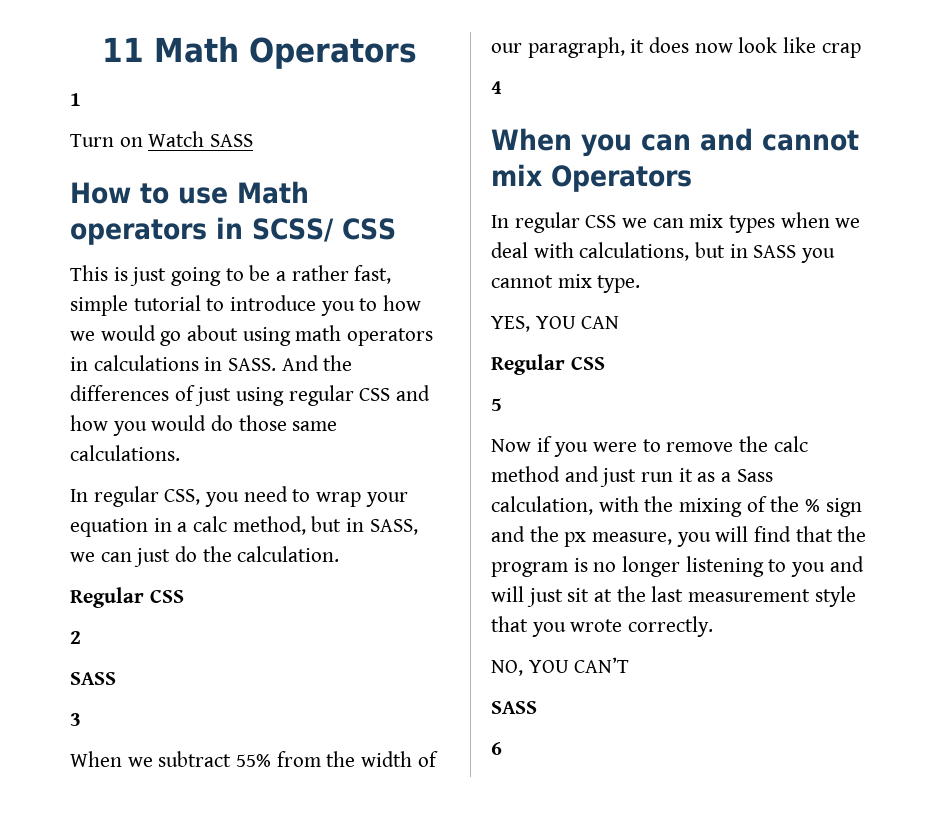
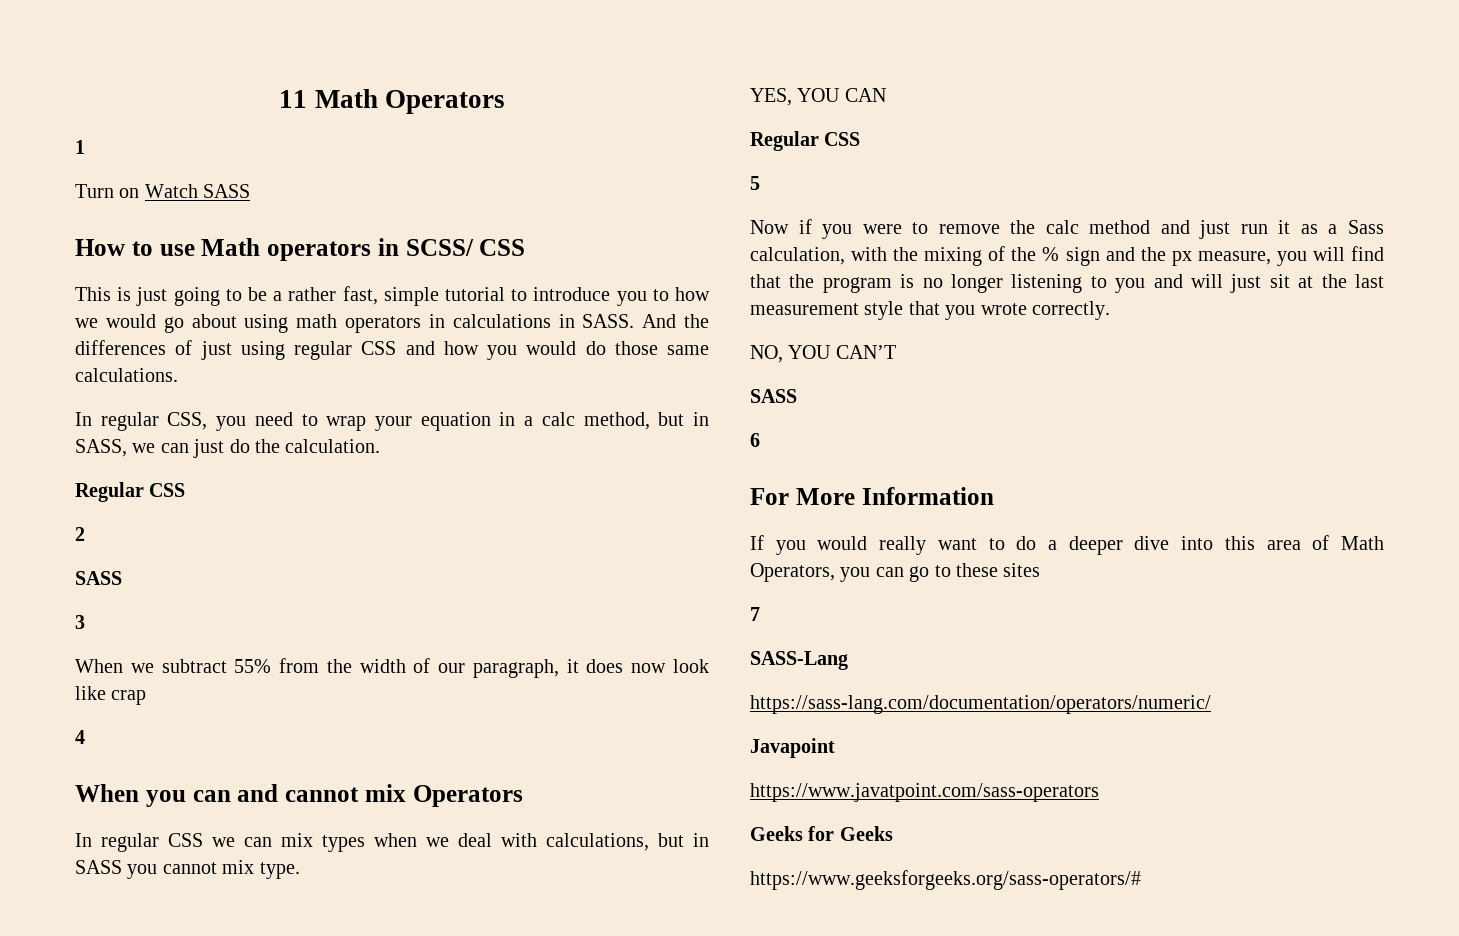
+ For More Information
+ If you would really want to do a deeper dive into this area of Math Operators, you can go to these sites
+ 7
+ SASS-Lang
+ https://sass-lang.com/documentation/operators/numeric/
+ Javapoint
+ https://www.javatpoint.com/sass-operators
+ Geeks for Geeks
+ https://www.geeksforgeeks.org/sass-operators/#

